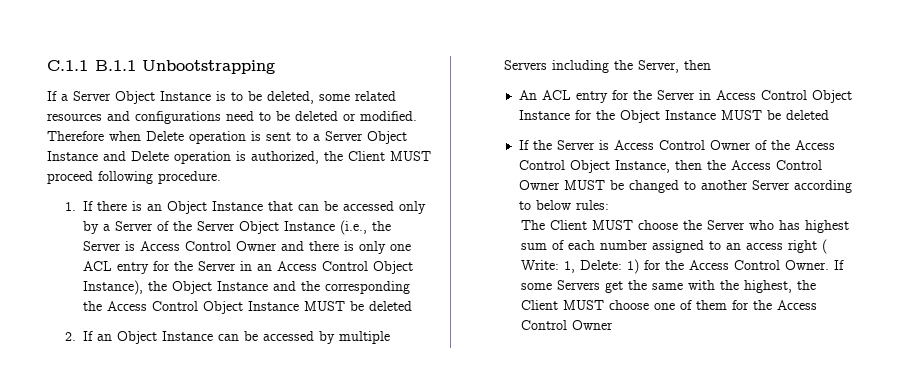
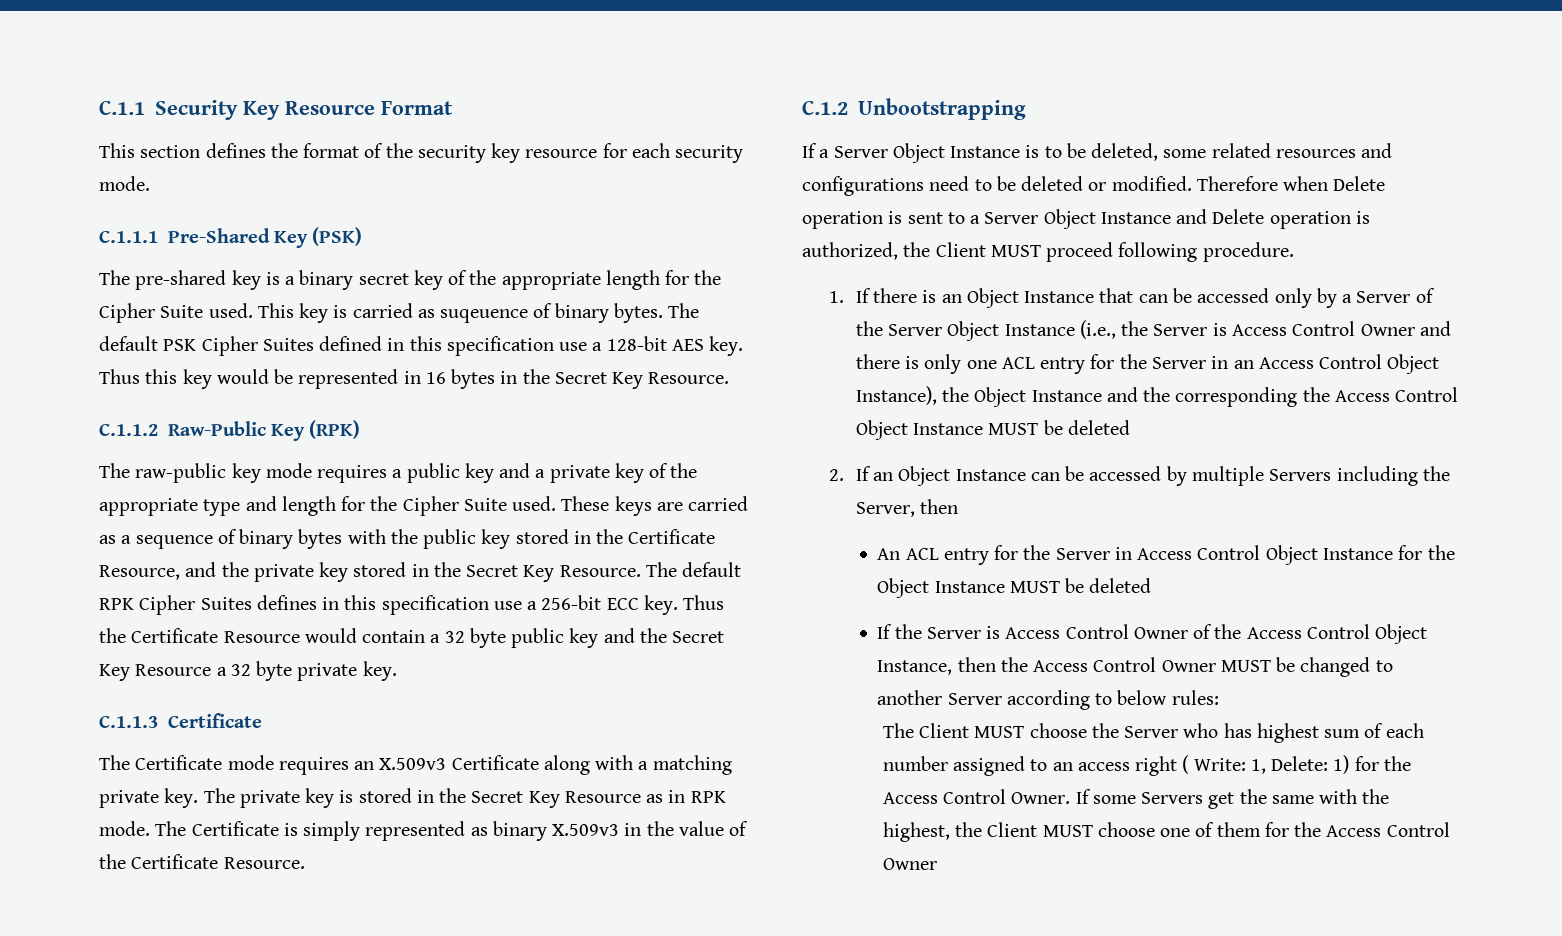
- C.1.1 B.1.1 Unbootstrapping
+ C.1.1 Security Key Resource Format
+ This section defines the format of the security key resource for each security mode.
+ C.1.1.1 Pre-Shared Key (PSK)
+ The pre-shared key is a binary secret key of the appropriate length for the Cipher Suite used. This key is carried as suqeuence of binary bytes. The default PSK Cipher Suites defined in this specification use a 128-bit AES key. Thus this key would be represented in 16 bytes in the Secret Key Resource.
+ C.1.1.2 Raw-Public Key (RPK)
+ The raw-public key mode requires a public key and a private key of the appropriate type and length for the Cipher Suite used. These keys are carried as a sequence of binary bytes with the public key stored in the Certificate Resource, and the private key stored in the Secret Key Resource. The default RPK Cipher Suites defines in this specification use a 256-bit ECC key. Thus the Certificate Resource would contain a 32 byte public key and the Secret Key Resource a 32 byte private key.
+ C.1.1.3 Certificate
+ The Certificate mode requires an X.509v3 Certificate along with a matching private key. The private key is stored in the Secret Key Resource as in RPK mode. The Certificate is simply represented as binary X.509v3 in the value of the Certificate Resource.
+ C.1.2 Unbootstrapping

